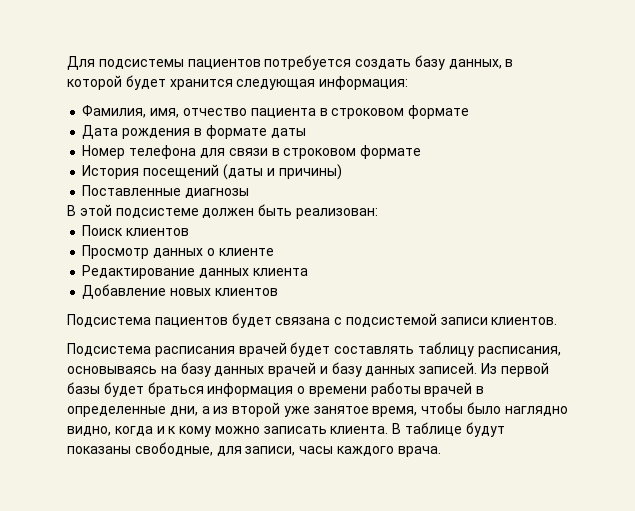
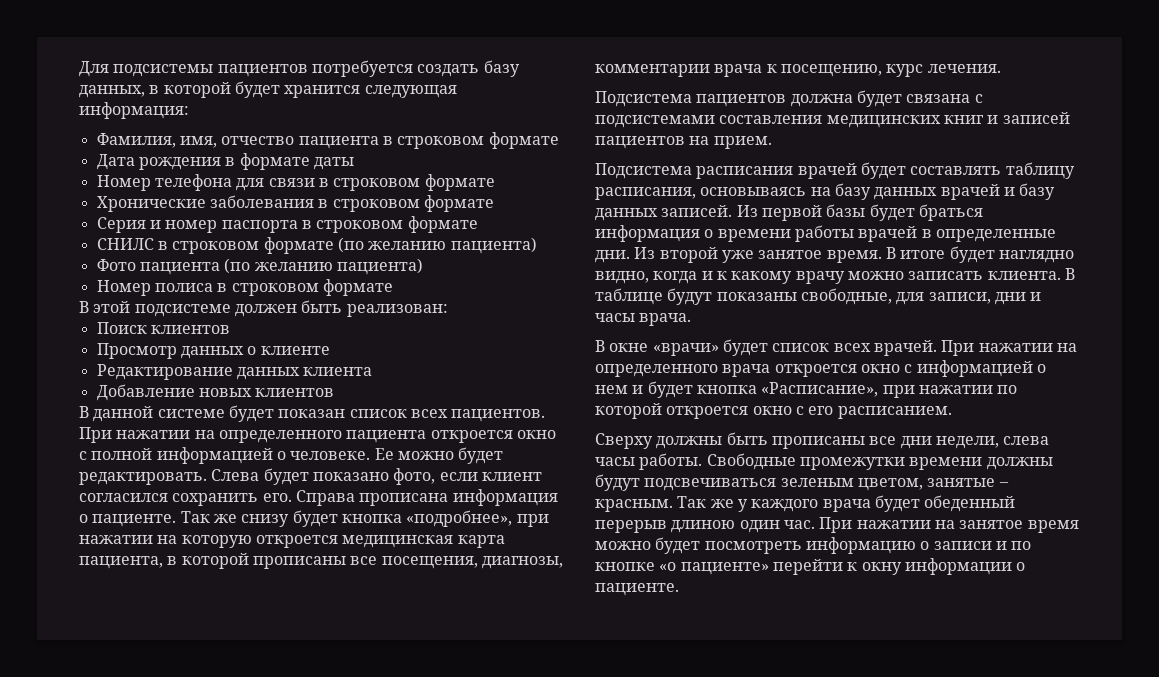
- История посещений (даты и причины)
- Поставленные диагнозы
+ Хронические заболевания в строковом формате
+ Серия и номер паспорта в строковом формате
+ СНИЛС в строковом формате (по желанию пациента)
+ Фото пациента (по желанию пациента)
+ Номер полиса в строковом формате
+ В данной системе будет показан список всех пациентов. При нажатии на определенного пациента откроется окно с полной информацией о человеке. Ее можно будет редактировать. Слева будет показано фото, если клиент согласился сохранить его. Справа прописана информация о пациенте. Так же снизу будет кнопка «подробнее», при нажатии на которую откроется медицинская карта пациента, в которой прописаны все посещения, диагнозы, комментарии врача к посещению, курс лечения.
- Подсистема пациентов будет связана с подсистемой записи клиентов.
+ Подсистема пациентов должна будет связана с подсистемами составления медицинских книг и записей пациентов на прием.
- Из первой базы будет браться информация о времени работы врачей в определенные дни, а из второй уже занятое время, чтобы было наглядно видно, когда и к кому можно записать клиента.
+ Из первой базы будет браться информация о времени работы врачей в определенные дни. Из второй уже занятое время. В итоге будет наглядно видно, когда и к какому врачу можно записать клиента.
- В таблице будут показаны свободные, для записи, часы каждого врача.
+ В таблице будут показаны свободные, для записи, дни и часы врача.
+ В окне «врачи» будет список всех врачей. При нажатии на определенного врача откроется окно с информацией о нем и будет кнопка «Расписание», при нажатии по которой откроется окно с его расписанием.
+ Сверху должны быть прописаны все дни недели, слева часы работы. Свободные промежутки времени должны будут подсвечиваться зеленым цветом, занятые – красным. Так же у каждого врача будет обеденный перерыв длиною один час. При нажатии на занятое время можно будет посмотреть информацию о записи и по кнопке «о пациенте» перейти к окну информации о пациенте.

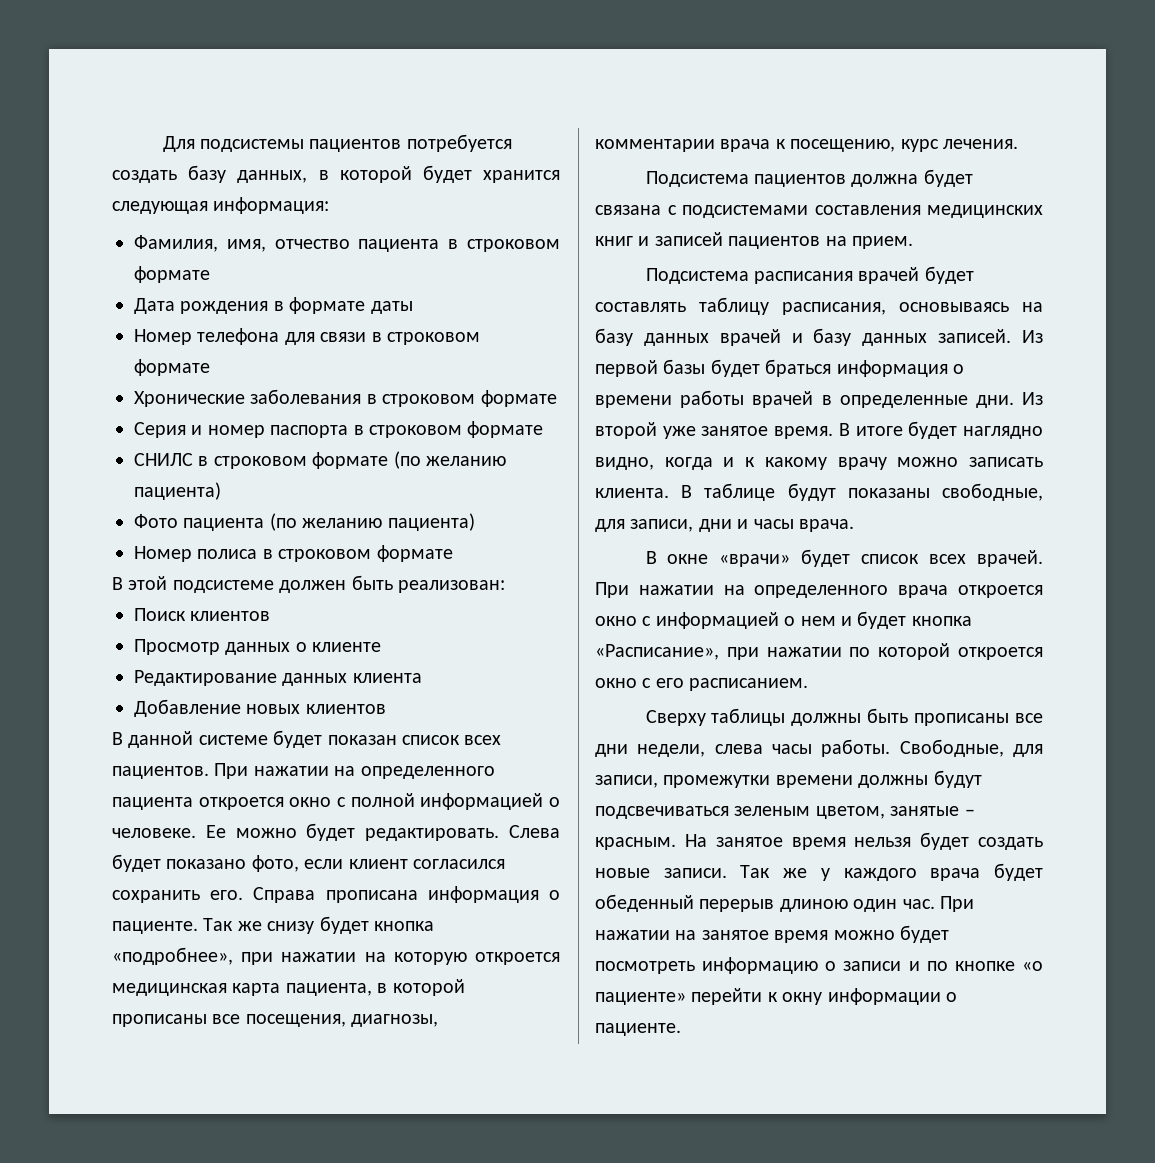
- Сверху должны быть прописаны все дни недели, слева часы работы.
+ Сверху таблицы должны быть прописаны все дни недели, слева часы работы.
- Свободные промежутки времени должны будут подсвечиваться зеленым цветом, занятые – красным.
+ Свободные, для записи, промежутки времени должны будут подсвечиваться зеленым цветом, занятые – красным.
+ На занятое время нельзя будет создать новые записи.

